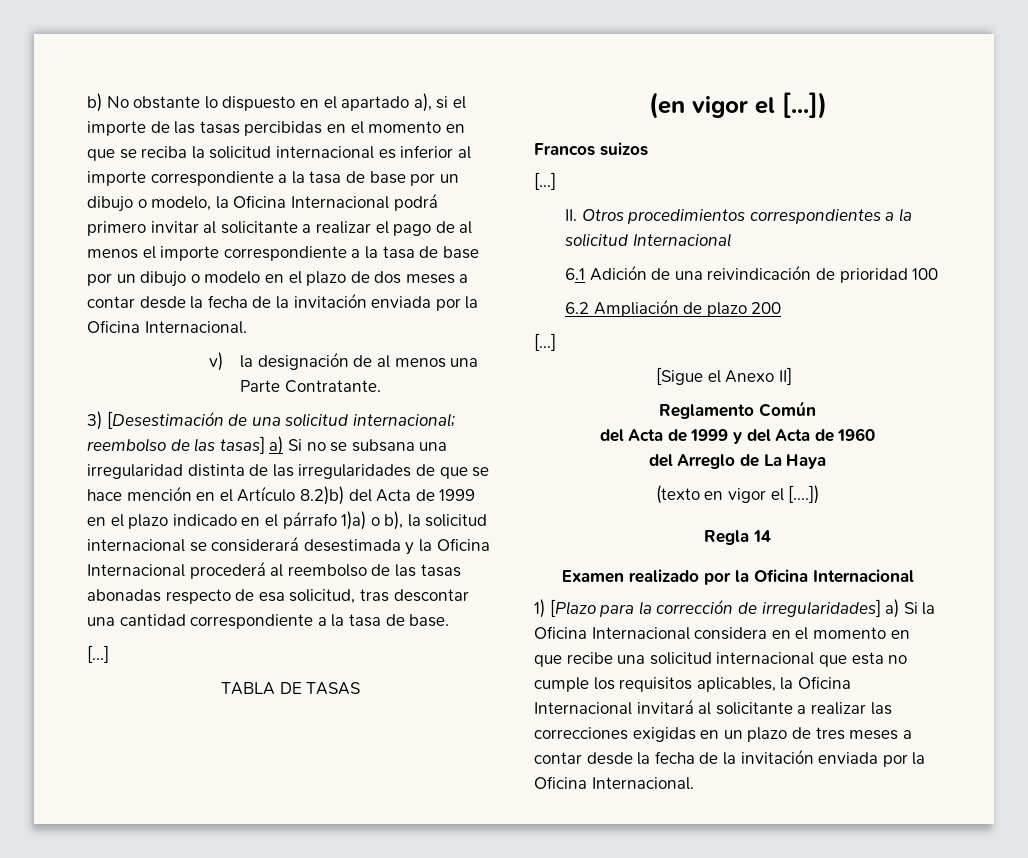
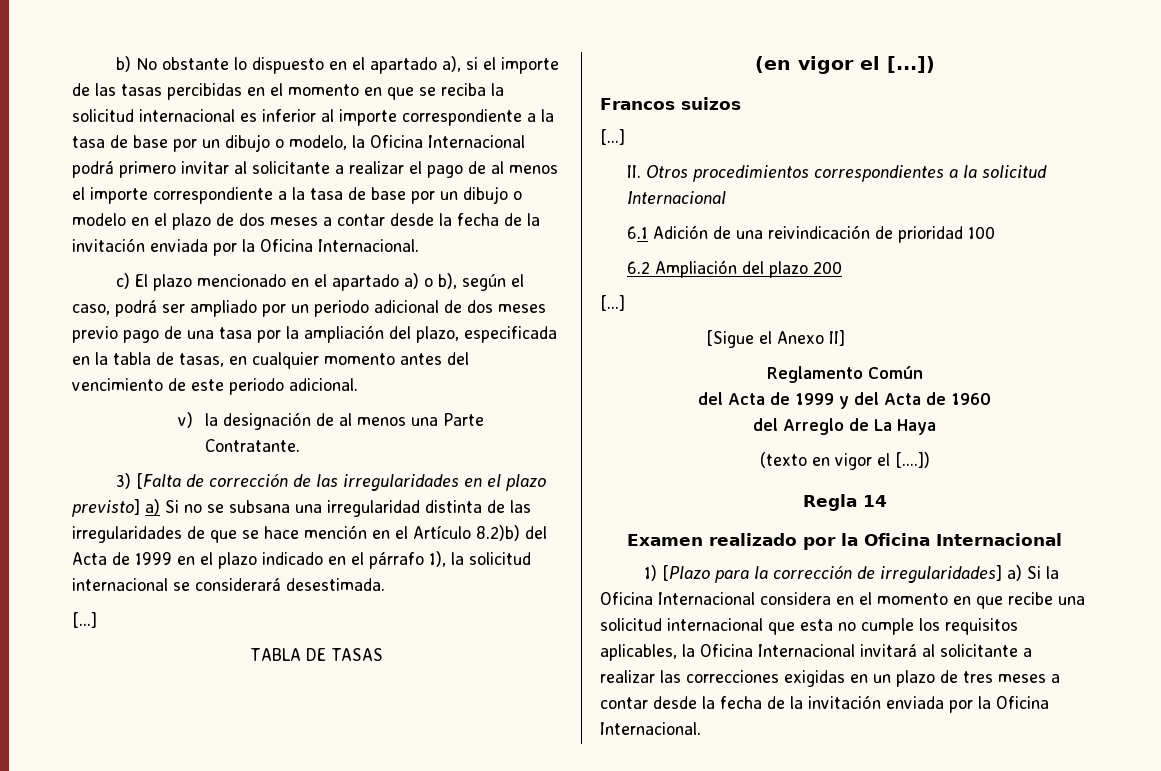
+ c) El plazo mencionado en el apartado a) o b), según el caso, podrá ser ampliado por un periodo adicional de dos meses previo pago de una tasa por la ampliación del plazo, especificada en la tabla de tasas, en cualquier momento antes del vencimiento de este periodo adicional.
- 3) [Desestimación de una solicitud internacional; reembolso de las tasas] a) Si no se subsana una irregularidad distinta de las irregularidades de que se hace mención en el Artículo 8.2)b) del Acta de 1999 en el plazo indicado en el párrafo 1)a) o b), la solicitud internacional se considerará desestimada y la Oficina Internacional procederá al reembolso de las tasas abonadas respecto de esa solicitud, tras descontar una cantidad correspondiente a la tasa de base.
+ 3) [Falta de corrección de las irregularidades en el plazo previsto] a) Si no se subsana una irregularidad distinta de las irregularidades de que se hace mención en el Artículo 8.2)b) del Acta de 1999 en el plazo indicado en el párrafo 1), la solicitud internacional se considerará desestimada.
- 6.2 Ampliación de plazo 200
+ 6.2 Ampliación del plazo 200

